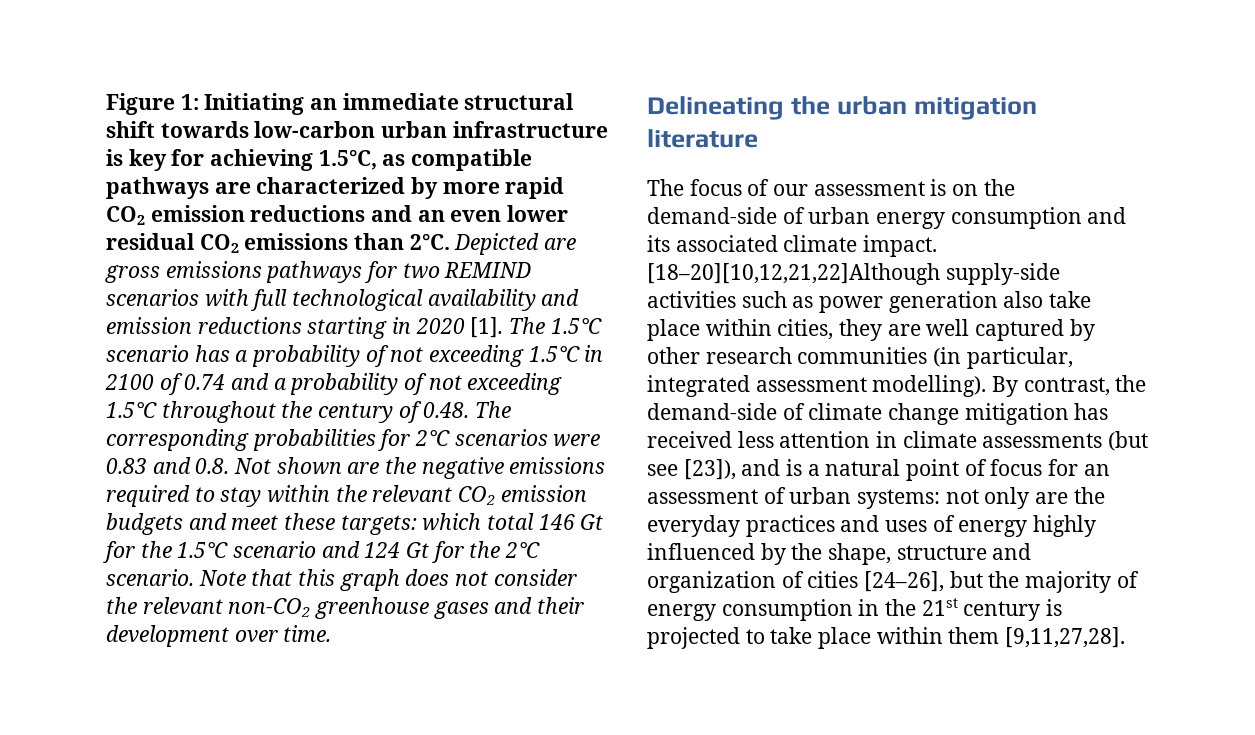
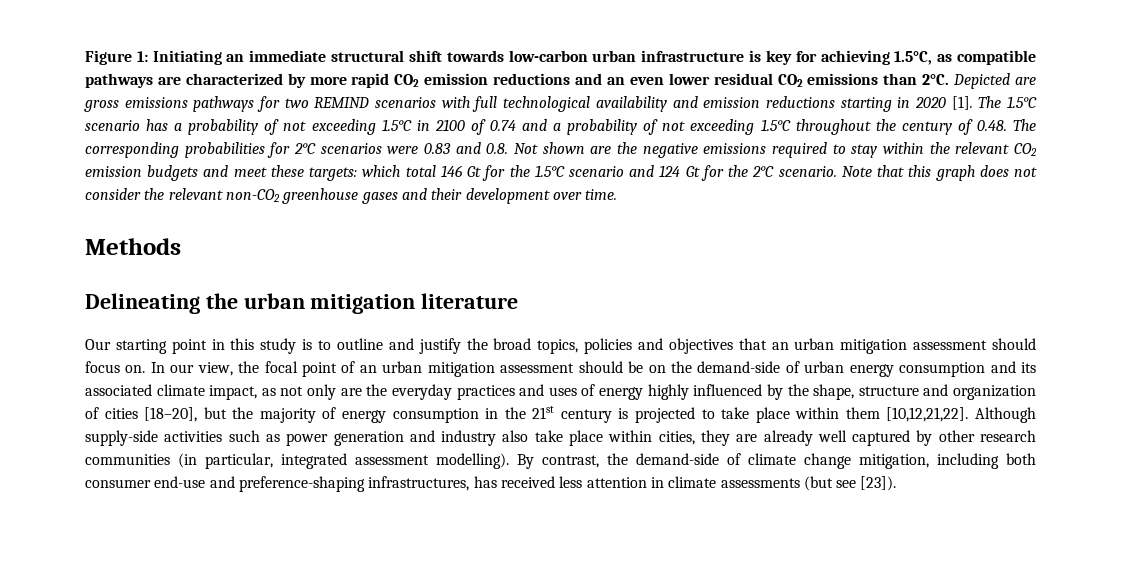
+ Methods
- The focus of our assessment is on the demand-side of urban energy consumption and its associated climate impact. [18–20][10,12,21,22]Although supply-side activities such as power generation also take place within cities, they are well captured by other research communities (in particular, integrated assessment modelling). By contrast, the demand-side of climate change mitigation has received less attention in climate assessments (but see [23]), and is a natural point of focus for an assessment of urban systems: not only are the everyday practices and uses of energy highly influenced by the shape, structure and organization of cities [24–26], but the majority of energy consumption in the 21st century is projected to take place within them [9,11,27,28].
+ Our starting point in this study is to outline and justify the broad topics, policies and objectives that an urban mitigation assessment should focus on. In our view, the focal point of an urban mitigation assessment should be on the demand-side of urban energy consumption and its associated climate impact, as not only are the everyday practices and uses of energy highly influenced by the shape, structure and organization of cities [18–20], but the majority of energy consumption in the 21st century is projected to take place within them [10,12,21,22]. Although supply-side activities such as power generation and industry also take place within cities, they are already well captured by other research communities (in particular, integrated assessment modelling). By contrast, the demand-side of climate change mitigation, including both consumer end-use and preference-shaping infrastructures, has received less attention in climate assessments (but see [23]).

